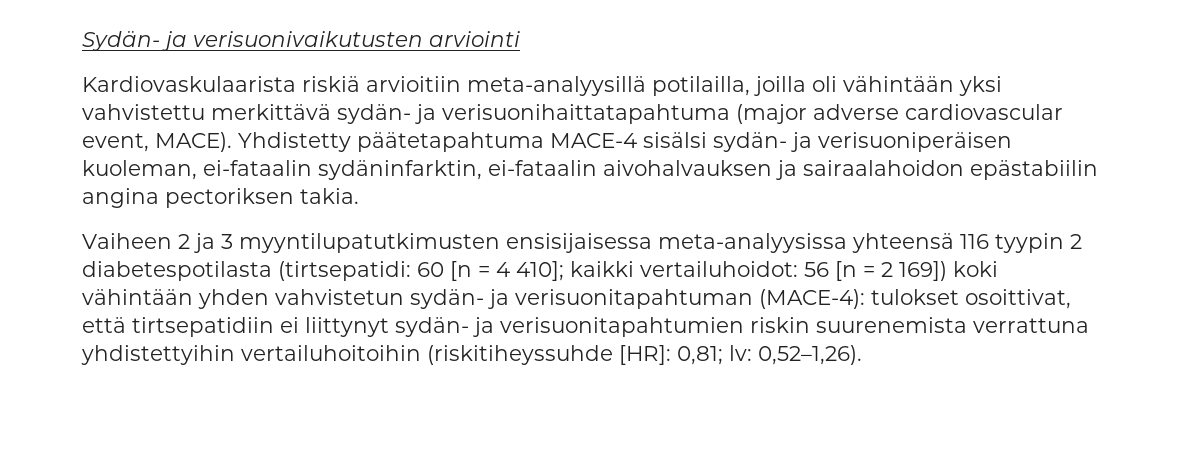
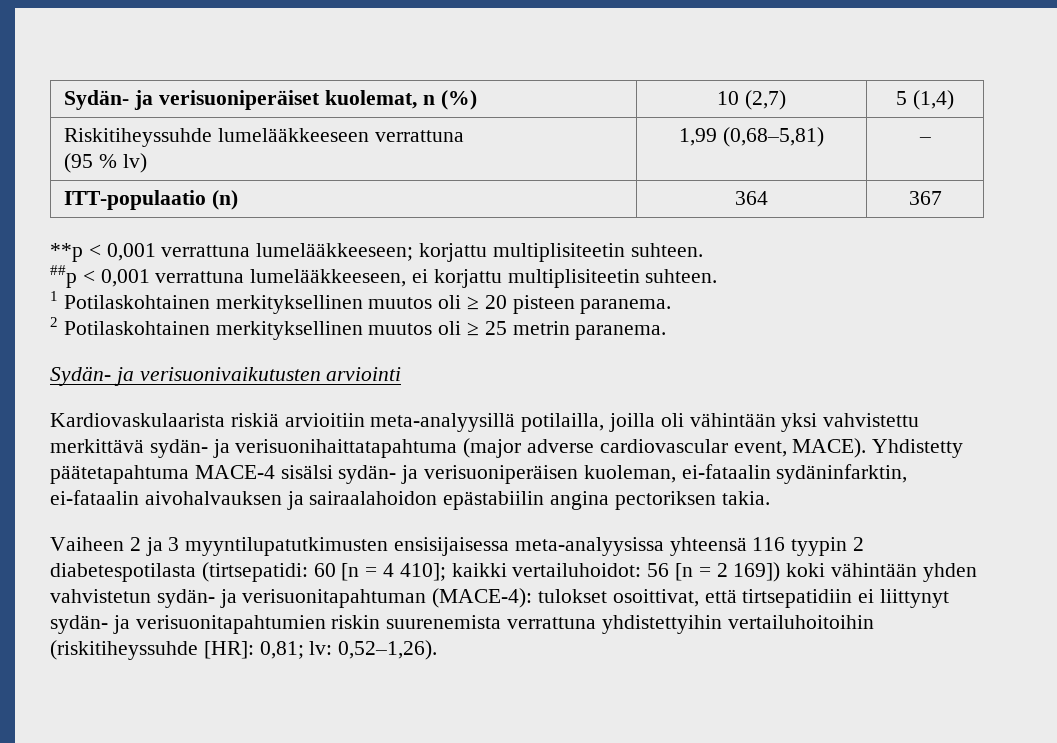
+ Sydän- ja verisuoniperäiset kuolemat, n (%) | 10 (2,7) | 5 (1,4)
+ Riskitiheyssuhde lumelääkkeeseen verrattuna
+ (95 % lv) | 1,99 (0,68–5,81) | –
+ ITT-populaatio (n) | 364 | 367
+ **p < 0,001 verrattuna lumelääkkeeseen; korjattu multiplisiteetin suhteen.
+ ##p < 0,001 verrattuna lumelääkkeeseen, ei korjattu multiplisiteetin suhteen.
+ 1 Potilaskohtainen merkityksellinen muutos oli ≥ 20 pisteen paranema.
+ 2 Potilaskohtainen merkityksellinen muutos oli ≥ 25 metrin paranema.

